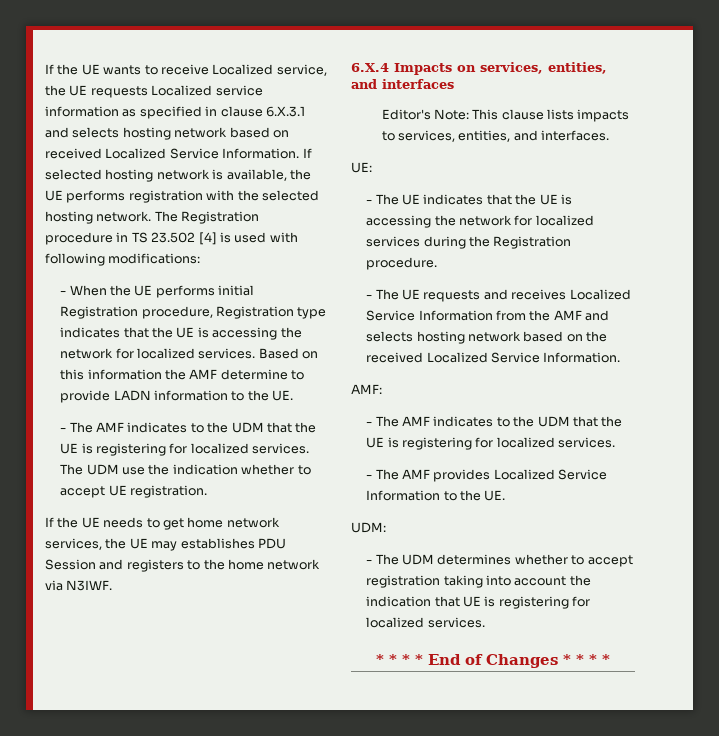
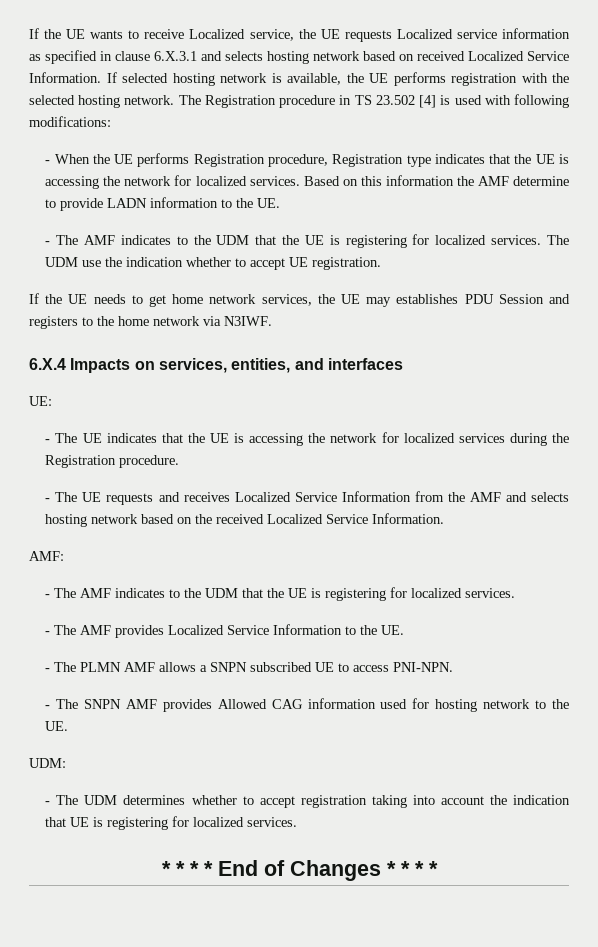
- - When the UE performs initial Registration procedure, Registration type indicates that the UE is accessing the network for localized services.
+ - When the UE performs Registration procedure, Registration type indicates that the UE is accessing the network for localized services.
- Editor's Note: This clause lists impacts to services, entities, and interfaces.
+ - The PLMN AMF allows a SNPN subscribed UE to access PNI-NPN.
+ - The SNPN AMF provides Allowed CAG information used for hosting network to the UE.

